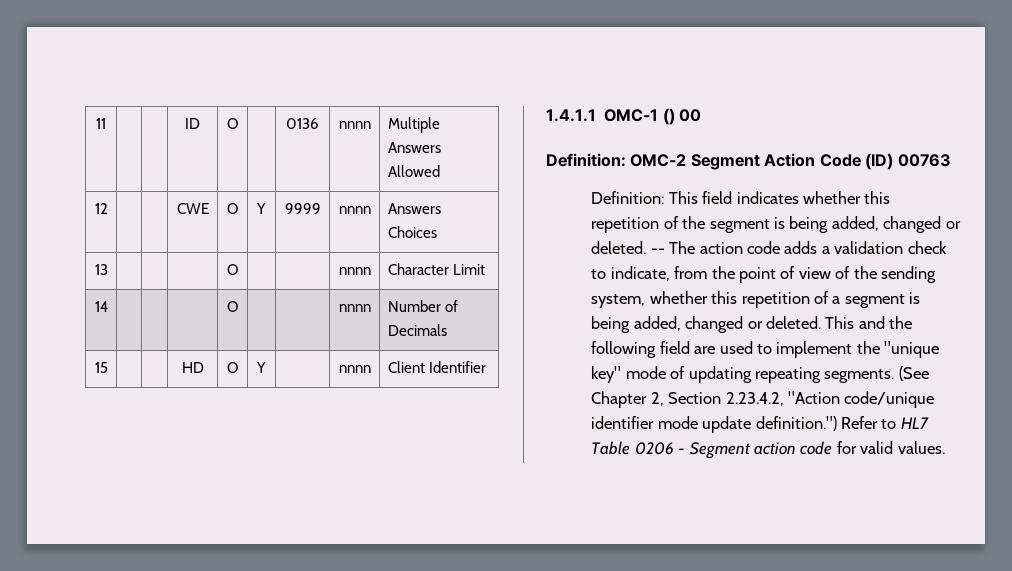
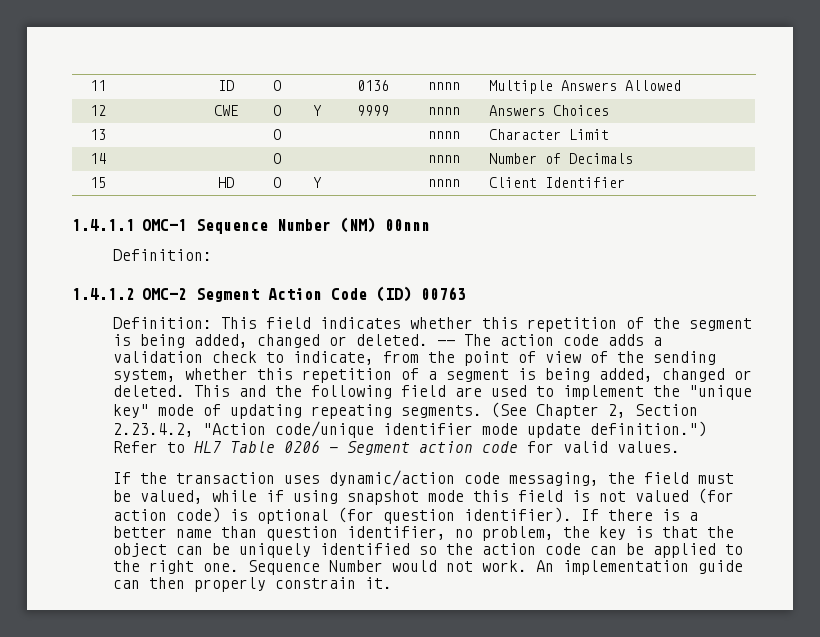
- 1.4.1.1 OMC-1 () 00
- Definition: OMC-2 Segment Action Code (ID) 00763
+ 1.4.1.1 OMC-1 Sequence Number (NM) 00nnn
+ Definition:
+ 1.4.1.2 OMC-2 Segment Action Code (ID) 00763
+ If the transaction uses dynamic/action code messaging, the field must be valued, while if using snapshot mode this field is not valued (for action code) is optional (for question identifier). If there is a better name than question identifier, no problem, the key is that the object can be uniquely identified so the action code can be applied to the right one. Sequence Number would not work. An implementation guide can then properly constrain it.

